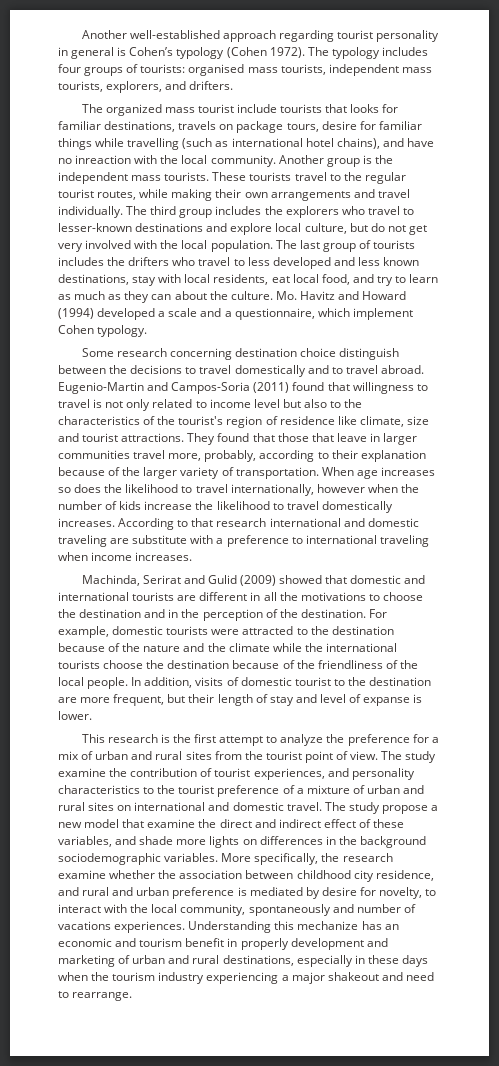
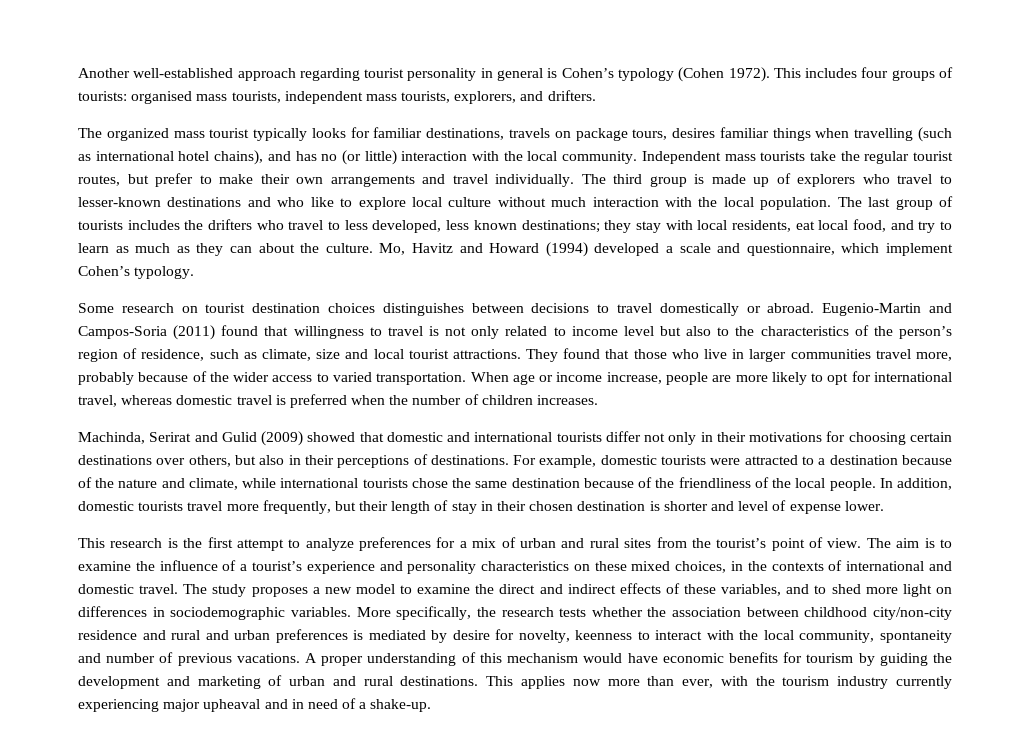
- The typology includes four groups of tourists: organised mass tourists, independent mass tourists, explorers, and drifters.
+ This includes four groups of tourists: organised mass tourists, independent mass tourists, explorers, and drifters.
- The organized mass tourist include tourists that looks for familiar destinations, travels on package tours, desire for familiar things while travelling (such as international hotel chains), and have no inreaction with the local community. Another group is the independent mass tourists. These tourists travel to the regular tourist routes, while making their own arrangements and travel individually.
+ The organized mass tourist typically looks for familiar destinations, travels on package tours, desires familiar things when travelling (such as international hotel chains), and has no (or little) interaction with the local community. Independent mass tourists take the regular tourist routes, but prefer to make their own arrangements and travel individually.
- The third group includes the explorers who travel to lesser-known destinations and explore local culture, but do not get very involved with the local population.
+ The third group is made up of explorers who travel to lesser-known destinations and who like to explore local culture without much interaction with the local population.
- The last group of tourists includes the drifters who travel to less developed and less known destinations, stay with local residents, eat local food, and try to learn as much as they can about the culture.
+ The last group of tourists includes the drifters who travel to less developed, less known destinations; they stay with local residents, eat local food, and try to learn as much as they can about the culture.
- Mo. Havitz and Howard (1994) developed a scale and a questionnaire, which implement Cohen typology.
+ Mo, Havitz and Howard (1994) developed a scale and questionnaire, which implement Cohen’s typology.
- Some research concerning destination choice distinguish between the decisions to travel domestically and to travel abroad.
+ Some research on tourist destination choices distinguishes between decisions to travel domestically or abroad.
- Eugenio-Martin and Campos-Soria (2011) found that willingness to travel is not only related to income level but also to the characteristics of the tourist's region of residence like climate, size and tourist attractions.
+ Eugenio-Martin and Campos-Soria (2011) found that willingness to travel is not only related to income level but also to the characteristics of the person’s region of residence, such as climate, size and local tourist attractions.
- They found that those that leave in larger communities travel more, probably, according to their explanation because of the larger variety of transportation. When age increases so does the likelihood to travel internationally, however when the number of kids increase the likelihood to travel domestically increases. According to that research international and domestic traveling are substitute with a preference to international traveling when income increases.
+ They found that those who live in larger communities travel more, probably because of the wider access to varied transportation. When age or income increase, people are more likely to opt for international travel, whereas domestic travel is preferred when the number of children increases.
- Machinda, Serirat and Gulid (2009) showed that domestic and international tourists are different in all the motivations to choose the destination and in the perception of the destination.
+ Machinda, Serirat and Gulid (2009) showed that domestic and international tourists differ not only in their motivations for choosing certain destinations over others, but also in their perceptions of destinations.
- For example, domestic tourists were attracted to the destination because of the nature and the climate while the international tourists choose the destination because of the friendliness of the local people.
+ For example, domestic tourists were attracted to a destination because of the nature and climate, while international tourists chose the same destination because of the friendliness of the local people.
- In addition, visits of domestic tourist to the destination are more frequent, but their length of stay and level of expanse is lower.
+ In addition, domestic tourists travel more frequently, but their length of stay in their chosen destination is shorter and level of expense lower.
- This research is the first attempt to analyze the preference for a mix of urban and rural sites from the tourist point of view.
+ This research is the first attempt to analyze preferences for a mix of urban and rural sites from the tourist’s point of view.
- The study examine the contribution of tourist experiences, and personality characteristics to the tourist preference of a mixture of urban and rural sites on international and domestic travel.
+ The aim is to examine the influence of a tourist’s experience and personality characteristics on these mixed choices, in the contexts of international and domestic travel.
- The study propose a new model that examine the direct and indirect effect of these variables, and shade more lights on differences in the background sociodemographic variables.
+ The study proposes a new model to examine the direct and indirect effects of these variables, and to shed more light on differences in sociodemographic variables.
- More specifically, the research examine whether the association between childhood city residence, and rural and urban preference is mediated by desire for novelty, to interact with the local community, spontaneously and number of vacations experiences. Understanding this mechanize has an economic and tourism benefit in properly development and marketing of urban and rural destinations, especially in these days when the tourism industry experiencing a major shakeout and need to rearrange.
+ More specifically, the research tests whether the association between childhood city/non-city residence and rural and urban preferences is mediated by desire for novelty, keenness to interact with the local community, spontaneity and number of previous vacations. A proper understanding of this mechanism would have economic benefits for tourism by guiding the development and marketing of urban and rural destinations. This applies now more than ever, with the tourism industry currently experiencing major upheaval and in need of a shake-up.

